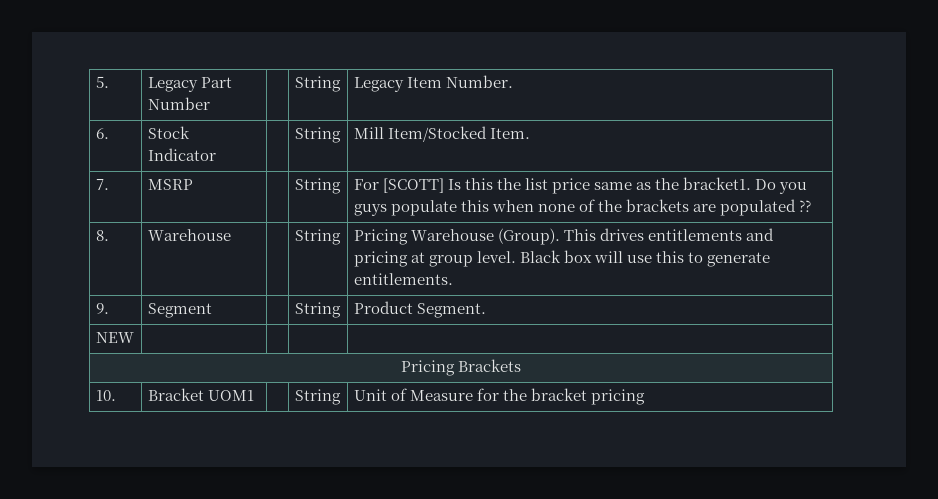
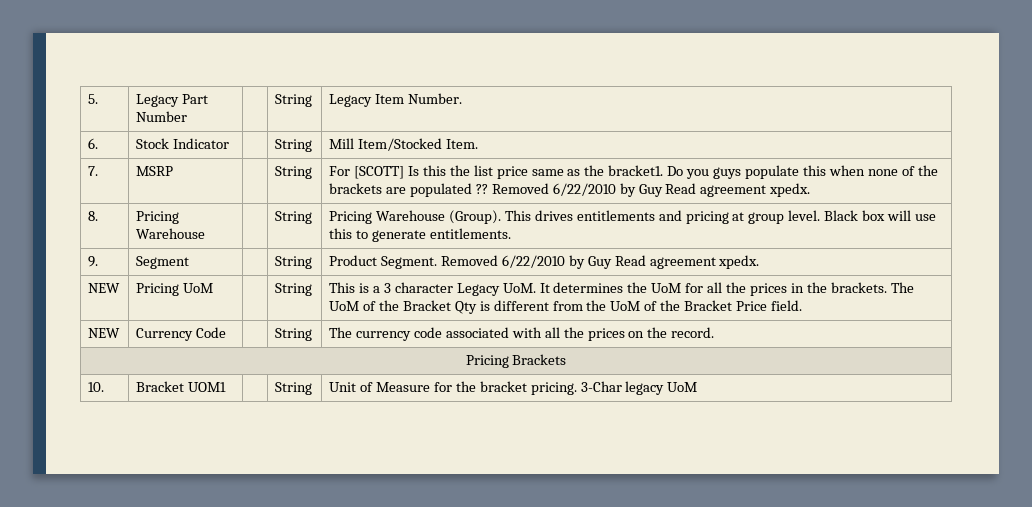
- 7. | MSRP | | String | For [SCOTT] Is this the list price same as the bracket1. Do you guys populate this when none of the brackets are populated ??
+ 7. | MSRP | | String | For [SCOTT] Is this the list price same as the bracket1. Do you guys populate this when none of the brackets are populated ?? Removed 6/22/2010 by Guy Read agreement xpedx.
- 8. | Warehouse | | String | Pricing Warehouse (Group). This drives entitlements and pricing at group level. Black box will use this to generate entitlements.
+ 8. | Pricing Warehouse | | String | Pricing Warehouse (Group). This drives entitlements and pricing at group level. Black box will use this to generate entitlements.
- 9. | Segment | | String | Product Segment.
- NEW | | | |
+ 9. | Segment | | String | Product Segment. Removed 6/22/2010 by Guy Read agreement xpedx.
+ NEW | Pricing UoM | | String | This is a 3 character Legacy UoM. It determines the UoM for all the prices in the brackets. The UoM of the Bracket Qty is different from the UoM of the Bracket Price field.
+ NEW | Currency Code | | String | The currency code associated with all the prices on the record.
- 10. | Bracket UOM1 | | String | Unit of Measure for the bracket pricing
+ 10. | Bracket UOM1 | | String | Unit of Measure for the bracket pricing. 3-Char legacy UoM

